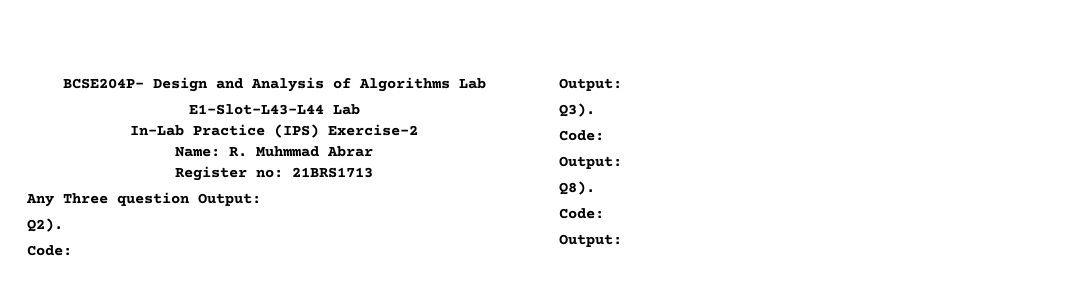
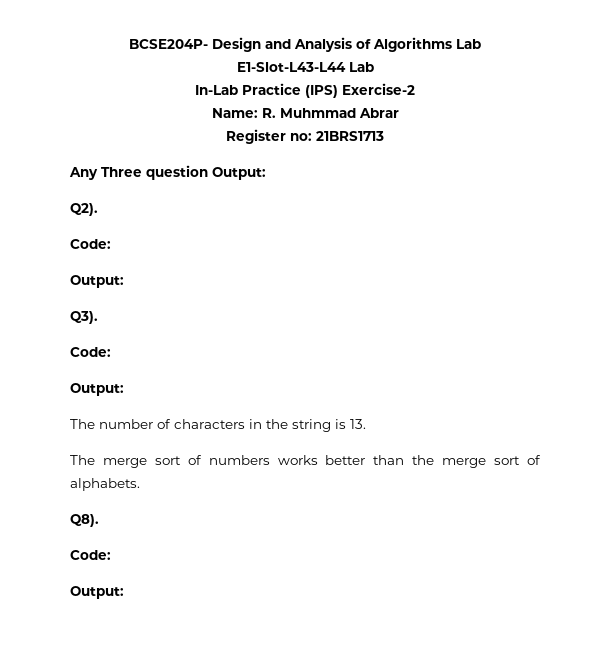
+ The number of characters in the string is 13.
+ The merge sort of numbers works better than the merge sort of alphabets.

